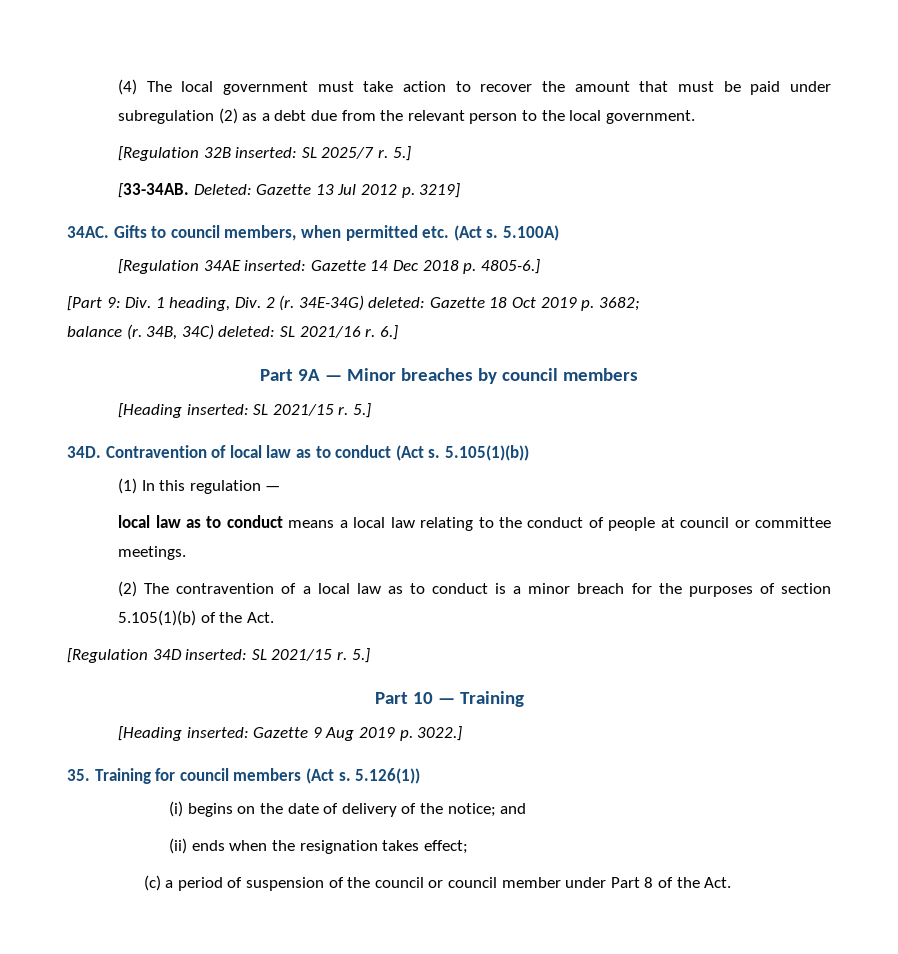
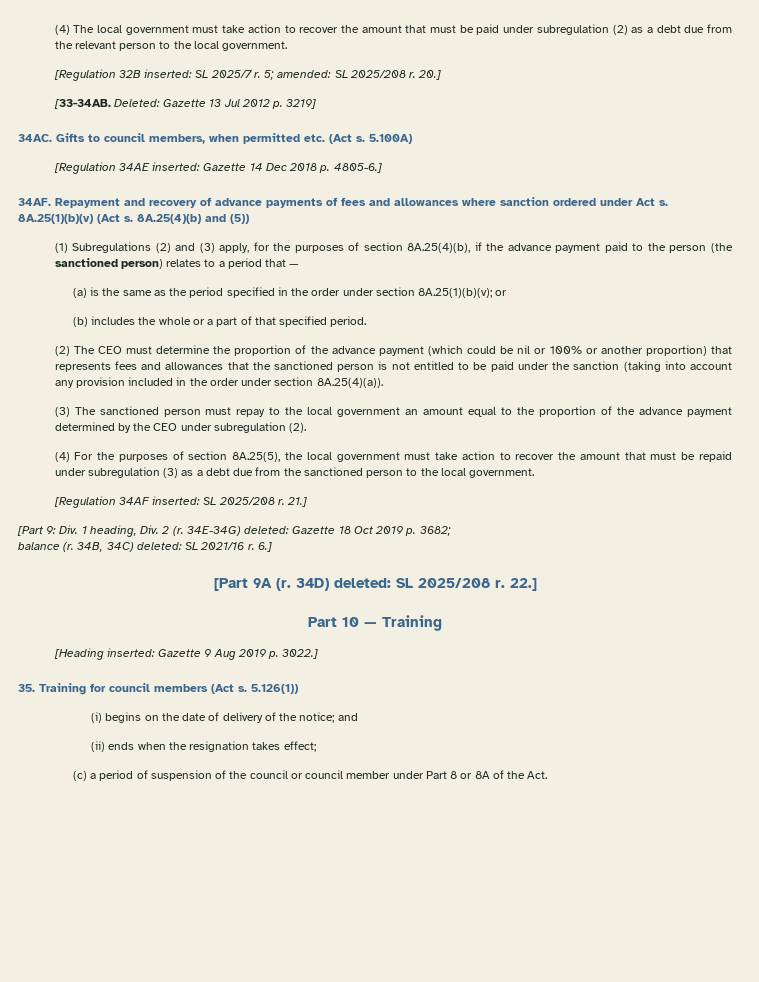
- [Regulation 32B inserted: SL 2025/7 r. 5.]
+ [Regulation 32B inserted: SL 2025/7 r. 5; amended: SL 2025/208 r. 20.]
+ 34AF. Repayment and recovery of advance payments of fees and allowances where sanction ordered under Act s. 8A.25(1)(b)(v) (Act s. 8A.25(4)(b) and (5))
+ (1) Subregulations (2) and (3) apply, for the purposes of section 8A.25(4)(b), if the advance payment paid to the person (the sanctioned person) relates to a period that —
+ (a) is the same as the period specified in the order under section 8A.25(1)(b)(v); or
+ (b) includes the whole or a part of that specified period.
+ (2) The CEO must determine the proportion of the advance payment (which could be nil or 100% or another proportion) that represents fees and allowances that the sanctioned person is not entitled to be paid under the sanction (taking into account any provision included in the order under section 8A.25(4)(a)).
+ (3) The sanctioned person must repay to the local government an amount equal to the proportion of the advance payment determined by the CEO under subregulation (2).
+ (4) For the purposes of section 8A.25(5), the local government must take action to recover the amount that must be repaid under subregulation (3) as a debt due from the sanctioned person to the local government.
+ [Regulation 34AF inserted: SL 2025/208 r. 21.]
- Part 9A — Minor breaches by council members
- [Heading inserted: SL 2021/15 r. 5.]
- 34D. Contravention of local law as to conduct (Act s. 5.105(1)(b))
- (1) In this regulation —
- local law as to conduct means a local law relating to the conduct of people at council or committee meetings.
- (2) The contravention of a local law as to conduct is a minor breach for the purposes of section 5.105(1)(b) of the Act.
- [Regulation 34D inserted: SL 2021/15 r. 5.]
+ [Part 9A (r. 34D) deleted: SL 2025/208 r. 22.]
- (c) a period of suspension of the council or council member under Part 8 of the Act.
+ (c) a period of suspension of the council or council member under Part 8 or 8A of the Act.

